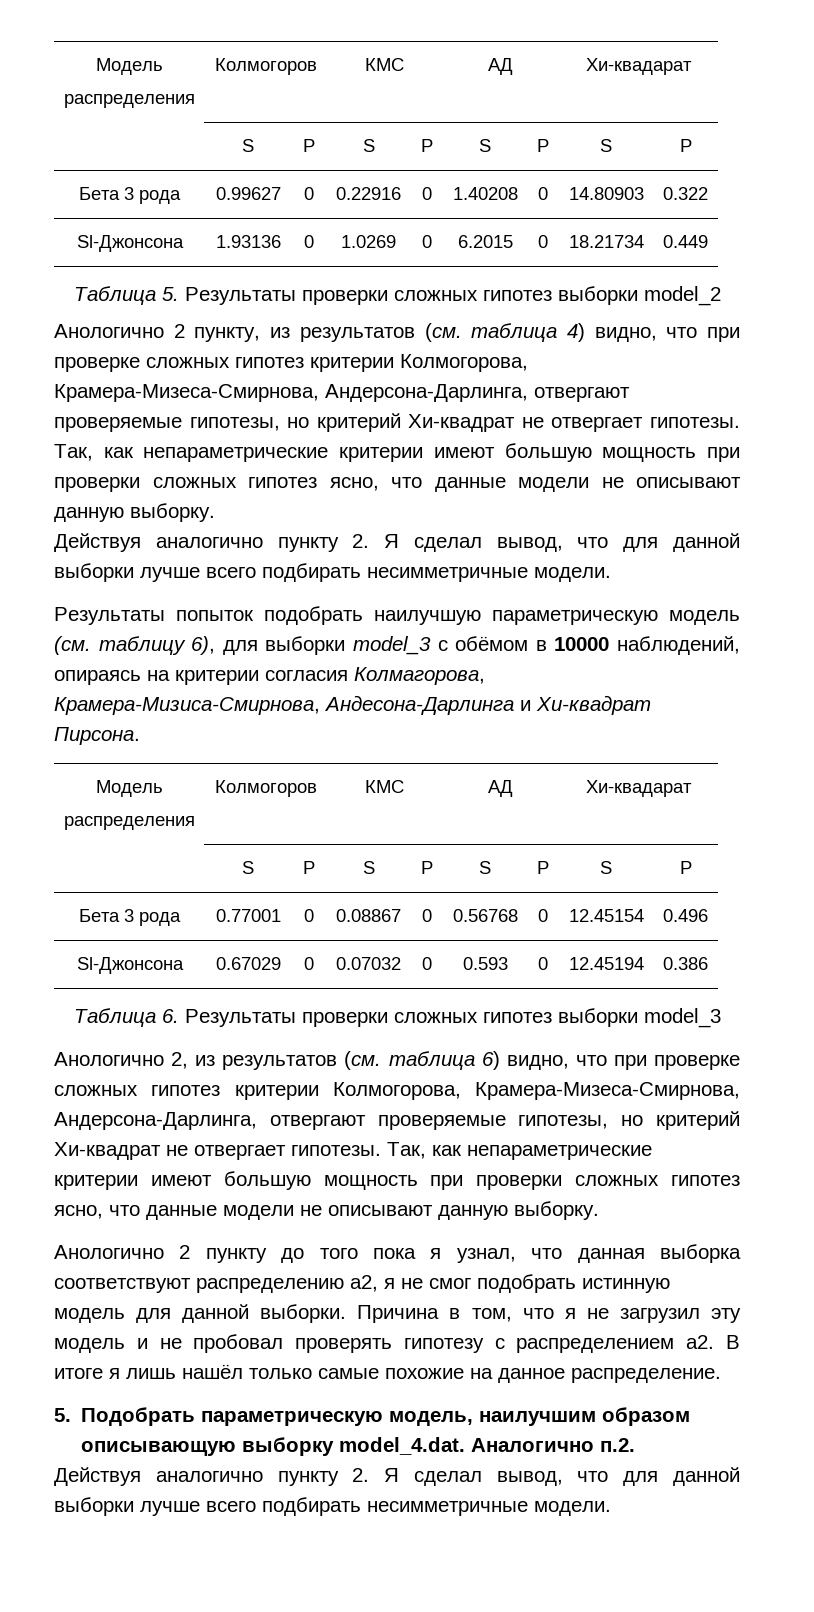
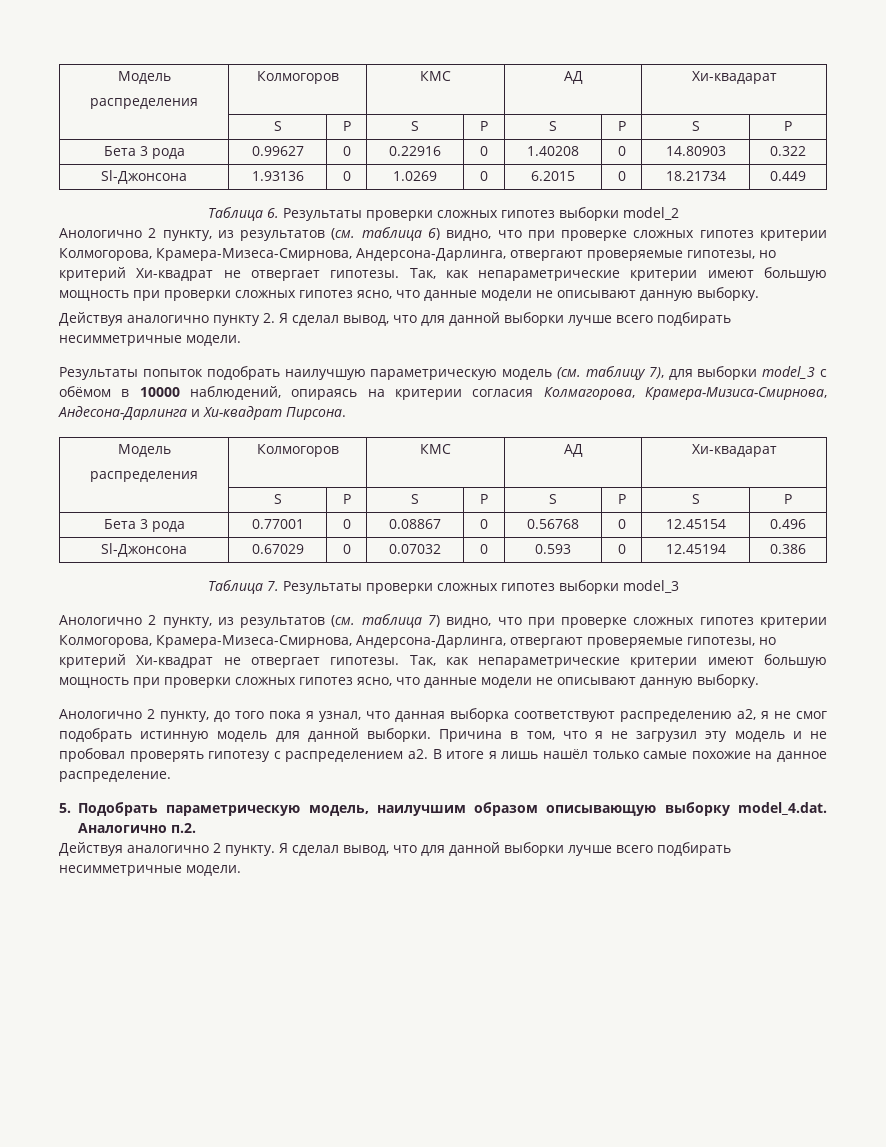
- Таблица 5. Результаты проверки сложных гипотез выборки model_2
+ Таблица 6. Результаты проверки сложных гипотез выборки model_2
- Анологично 2 пункту, из результатов (см. таблица 4) видно, что при проверке сложных гипотез критерии Колмогорова, Крамера-Мизеса-Смирнова, Андерсона-Дарлинга, отвергают проверяемые гипотезы, но критерий Хи-квадрат не отвергает гипотезы.
+ Анологично 2 пункту, из результатов (см. таблица 6) видно, что при проверке сложных гипотез критерии Колмогорова, Крамера-Мизеса-Смирнова, Андерсона-Дарлинга, отвергают проверяемые гипотезы, но критерий Хи-квадрат не отвергает гипотезы.
- Результаты попыток подобрать наилучшую параметрическую модель (см. таблицу 6), для выборки model_3 с обёмом в 10000 наблюдений, опираясь на критерии согласия Колмагорова, Крамера-Мизиса-Смирнова, Андесона-Дарлинга и Хи-квадрат Пирсона.
+ Результаты попыток подобрать наилучшую параметрическую модель (см. таблицу 7), для выборки model_3 с обёмом в 10000 наблюдений, опираясь на критерии согласия Колмагорова, Крамера-Мизиса-Смирнова, Андесона-Дарлинга и Хи-квадрат Пирсона.
- Таблица 6. Результаты проверки сложных гипотез выборки model_3
+ Таблица 7. Результаты проверки сложных гипотез выборки model_3
- Анологично 2, из результатов (см. таблица 6) видно, что при проверке сложных гипотез критерии Колмогорова, Крамера-Мизеса-Смирнова, Андерсона-Дарлинга, отвергают проверяемые гипотезы, но критерий Хи-квадрат не отвергает гипотезы.
+ Анологично 2 пункту, из результатов (см. таблица 7) видно, что при проверке сложных гипотез критерии Колмогорова, Крамера-Мизеса-Смирнова, Андерсона-Дарлинга, отвергают проверяемые гипотезы, но критерий Хи-квадрат не отвергает гипотезы.
- Анологично 2 пункту до того пока я узнал, что данная выборка соответствуют распределению a2, я не смог подобрать истинную модель для данной выборки.
+ Анологично 2 пункту, до того пока я узнал, что данная выборка соответствуют распределению a2, я не смог подобрать истинную модель для данной выборки.
  5. Подобрать параметрическую модель, наилучшим образом описывающую выборку model_4.dat. Аналогично п.2.
- Действуя аналогично пункту 2. Я сделал вывод, что для данной выборки лучше всего подбирать несимметричные модели.
+ Действуя аналогично 2 пункту. Я сделал вывод, что для данной выборки лучше всего подбирать несимметричные модели.

